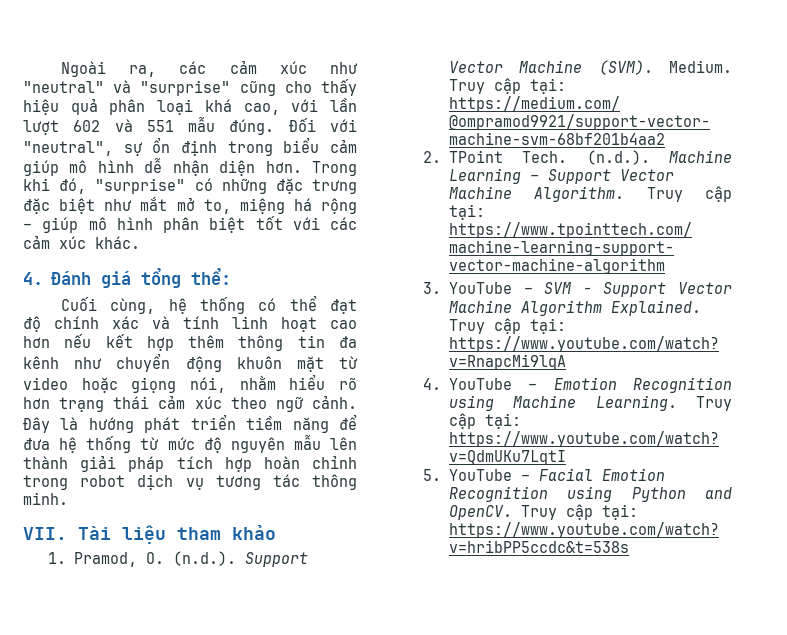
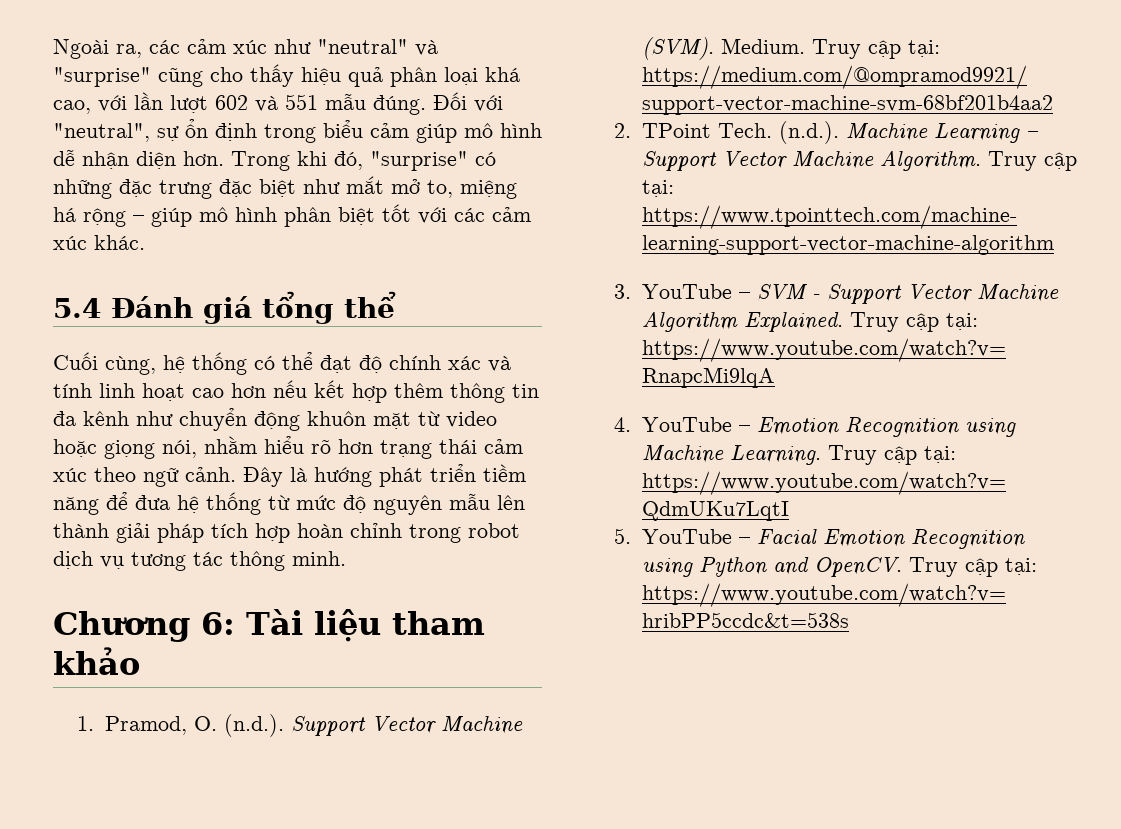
- 4. Đánh giá tổng thể:
+ 5.4 Đánh giá tổng thể
- VII. Tài liệu tham khảo
+ Chương 6: Tài liệu tham khảo

